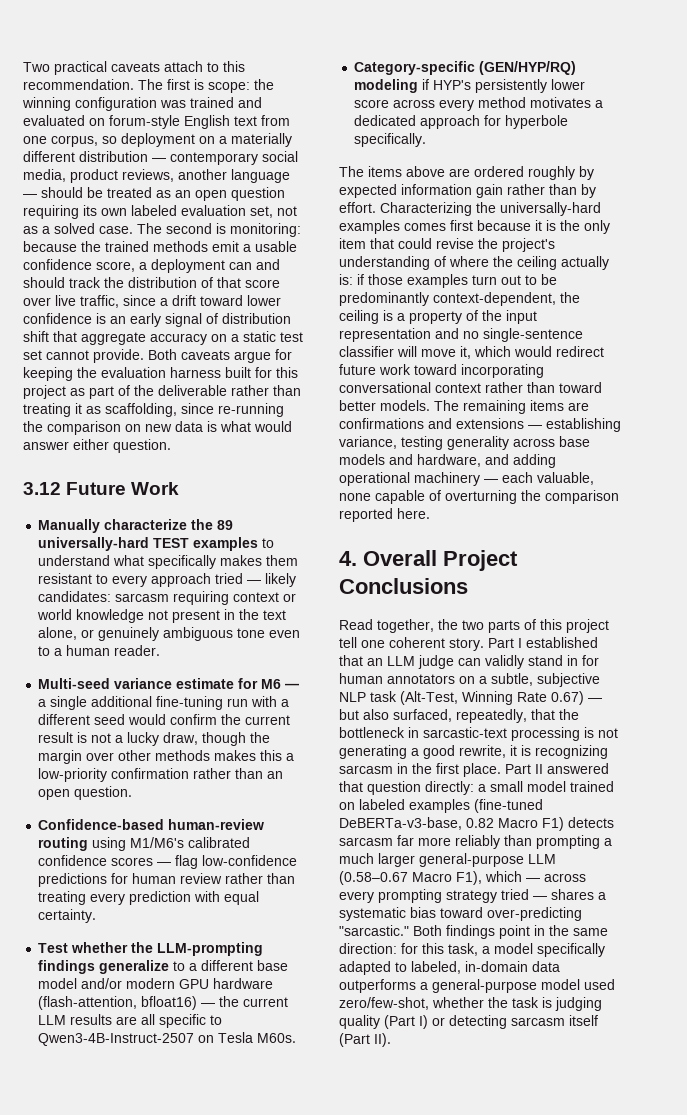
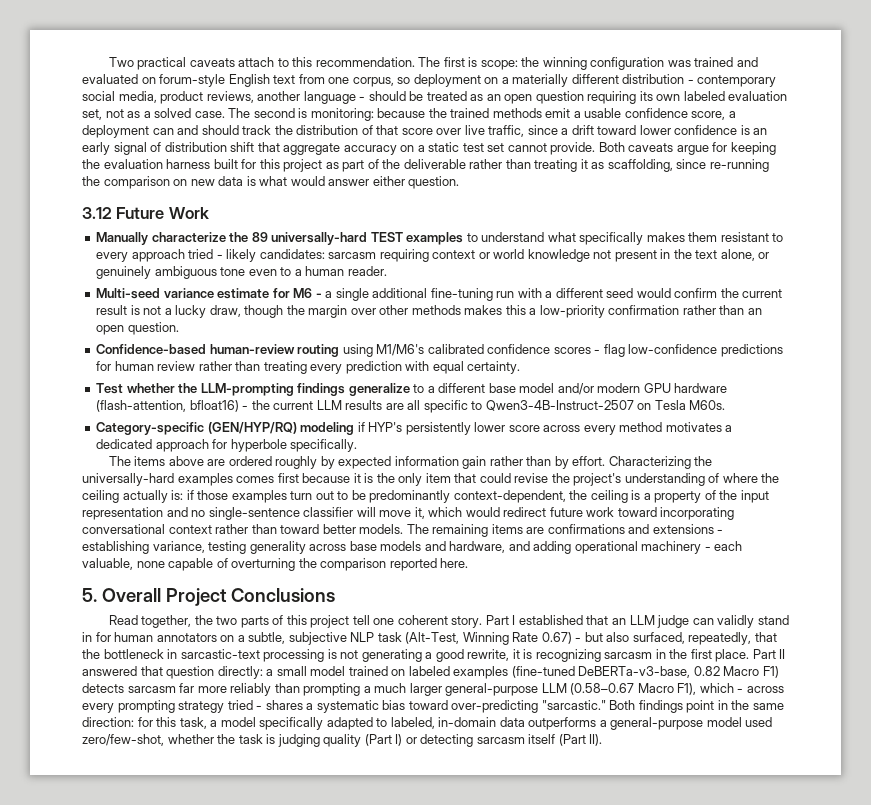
- The first is scope: the winning configuration was trained and evaluated on forum-style English text from one corpus, so deployment on a materially different distribution — contemporary social media, product reviews, another language — should be treated as an open question requiring its own labeled evaluation set, not as a solved case.
+ The first is scope: the winning configuration was trained and evaluated on forum-style English text from one corpus, so deployment on a materially different distribution - contemporary social media, product reviews, another language - should be treated as an open question requiring its own labeled evaluation set, not as a solved case.
- Manually characterize the 89 universally-hard TEST examples to understand what specifically makes them resistant to every approach tried — likely candidates: sarcasm requiring context or world knowledge not present in the text alone, or genuinely ambiguous tone even to a human reader.
+ Manually characterize the 89 universally-hard TEST examples to understand what specifically makes them resistant to every approach tried - likely candidates: sarcasm requiring context or world knowledge not present in the text alone, or genuinely ambiguous tone even to a human reader.
- Multi-seed variance estimate for M6 — a single additional fine-tuning run with a different seed would confirm the current result is not a lucky draw, though the margin over other methods makes this a low-priority confirmation rather than an open question.
+ Multi-seed variance estimate for M6 - a single additional fine-tuning run with a different seed would confirm the current result is not a lucky draw, though the margin over other methods makes this a low-priority confirmation rather than an open question.
- Confidence-based human-review routing using M1/M6's calibrated confidence scores — flag low-confidence predictions for human review rather than treating every prediction with equal certainty.
+ Confidence-based human-review routing using M1/M6's calibrated confidence scores - flag low-confidence predictions for human review rather than treating every prediction with equal certainty.
- Test whether the LLM-prompting findings generalize to a different base model and/or modern GPU hardware (flash-attention, bfloat16) — the current LLM results are all specific to Qwen3-4B-Instruct-2507 on Tesla M60s.
+ Test whether the LLM-prompting findings generalize to a different base model and/or modern GPU hardware (flash-attention, bfloat16) - the current LLM results are all specific to Qwen3-4B-Instruct-2507 on Tesla M60s.
- The remaining items are confirmations and extensions — establishing variance, testing generality across base models and hardware, and adding operational machinery — each valuable, none capable of overturning the comparison reported here.
+ The remaining items are confirmations and extensions - establishing variance, testing generality across base models and hardware, and adding operational machinery - each valuable, none capable of overturning the comparison reported here.
- 4. Overall Project Conclusions
+ 5. Overall Project Conclusions
- Part I established that an LLM judge can validly stand in for human annotators on a subtle, subjective NLP task (Alt-Test, Winning Rate 0.67) — but also surfaced, repeatedly, that the bottleneck in sarcastic-text processing is not generating a good rewrite, it is recognizing sarcasm in the first place.
+ Part I established that an LLM judge can validly stand in for human annotators on a subtle, subjective NLP task (Alt-Test, Winning Rate 0.67) - but also surfaced, repeatedly, that the bottleneck in sarcastic-text processing is not generating a good rewrite, it is recognizing sarcasm in the first place.
- Part II answered that question directly: a small model trained on labeled examples (fine-tuned DeBERTa-v3-base, 0.82 Macro F1) detects sarcasm far more reliably than prompting a much larger general-purpose LLM (0.58–0.67 Macro F1), which — across every prompting strategy tried — shares a systematic bias toward over-predicting "sarcastic."
+ Part II answered that question directly: a small model trained on labeled examples (fine-tuned DeBERTa-v3-base, 0.82 Macro F1) detects sarcasm far more reliably than prompting a much larger general-purpose LLM (0.58–0.67 Macro F1), which - across every prompting strategy tried - shares a systematic bias toward over-predicting "sarcastic."

